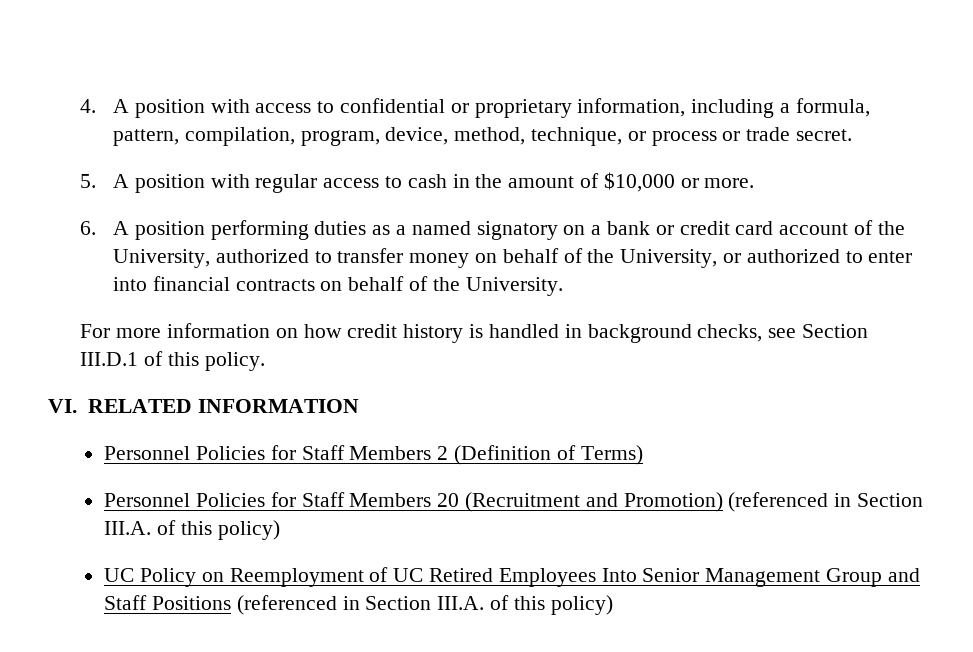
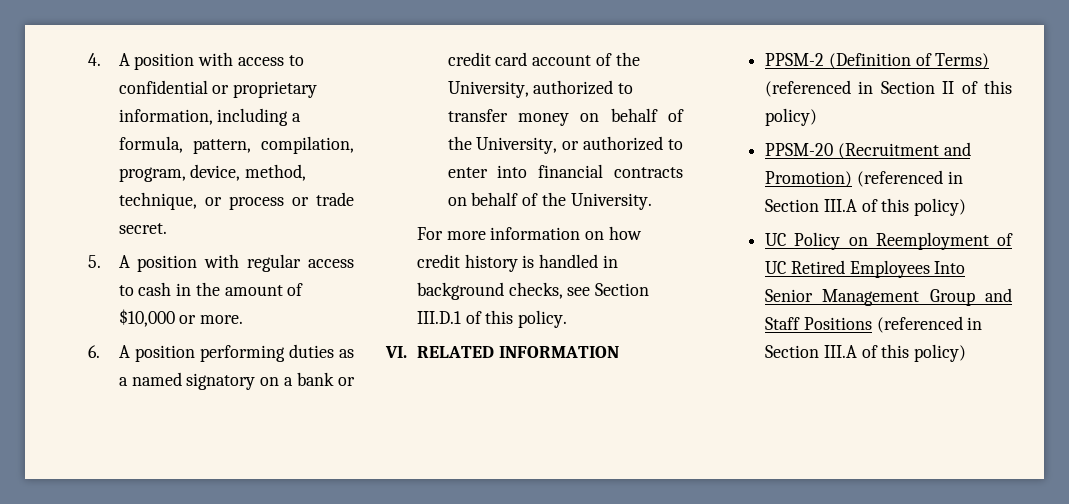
- Personnel Policies for Staff Members 2 (Definition of Terms)
- Personnel Policies for Staff Members 20 (Recruitment and Promotion) (referenced in Section III.A. of this policy)
+ PPSM-2 (Definition of Terms) (referenced in Section II of this policy)
+ PPSM-20 (Recruitment and Promotion) (referenced in Section III.A of this policy)
- UC Policy on Reemployment of UC Retired Employees Into Senior Management Group and Staff Positions (referenced in Section III.A. of this policy)
+ UC Policy on Reemployment of UC Retired Employees Into Senior Management Group and Staff Positions (referenced in Section III.A of this policy)

